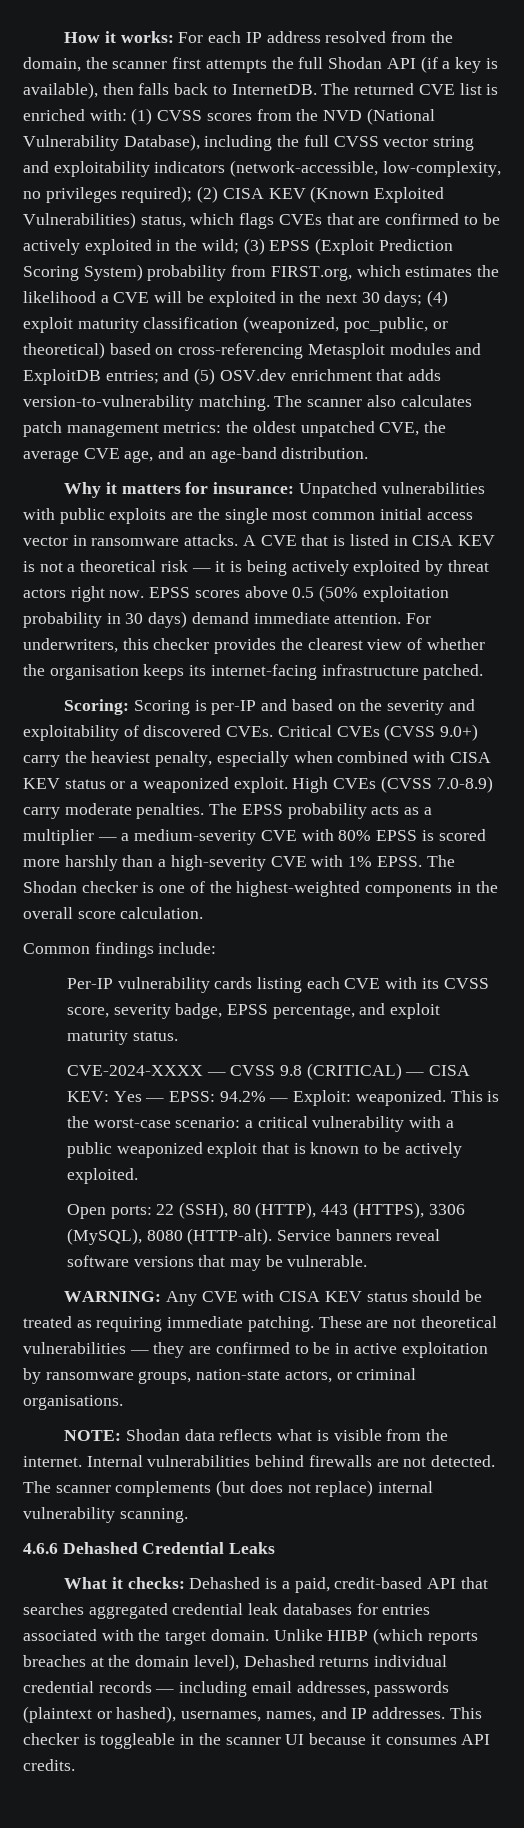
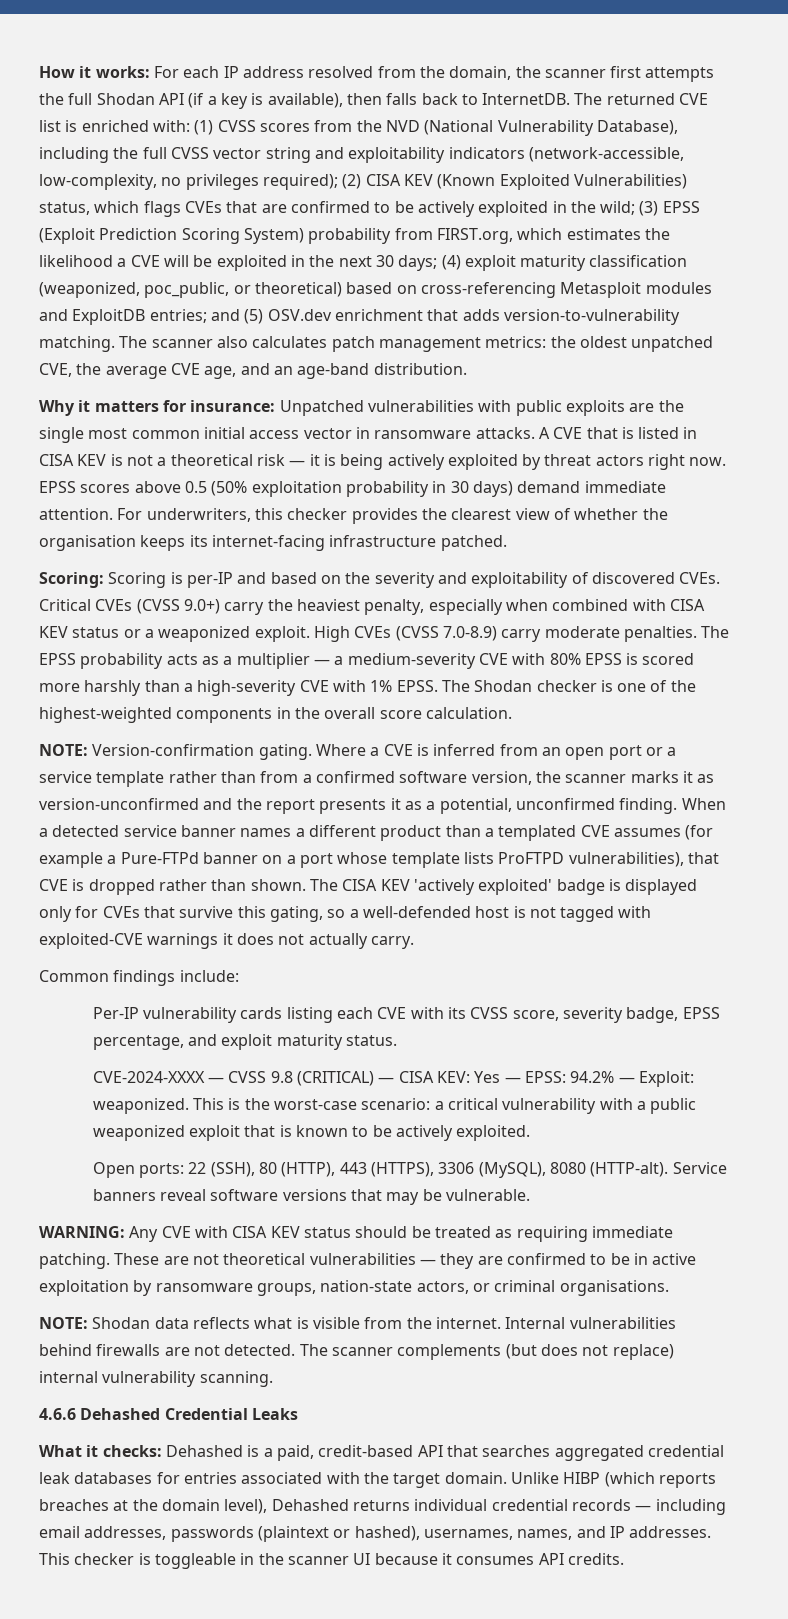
+ NOTE: Version-confirmation gating. Where a CVE is inferred from an open port or a service template rather than from a confirmed software version, the scanner marks it as version-unconfirmed and the report presents it as a potential, unconfirmed finding. When a detected service banner names a different product than a templated CVE assumes (for example a Pure-FTPd banner on a port whose template lists ProFTPD vulnerabilities), that CVE is dropped rather than shown. The CISA KEV 'actively exploited' badge is displayed only for CVEs that survive this gating, so a well-defended host is not tagged with exploited-CVE warnings it does not actually carry.

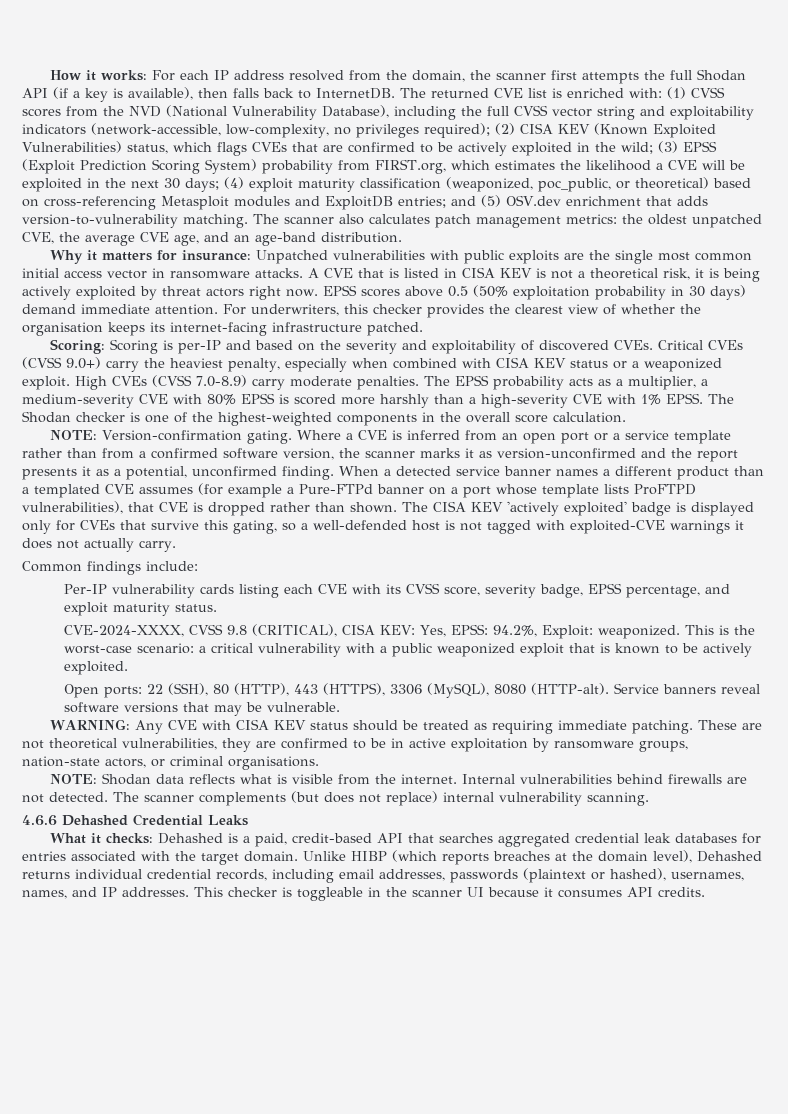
- A CVE that is listed in CISA KEV is not a theoretical risk — it is being actively exploited by threat actors right now.
+ A CVE that is listed in CISA KEV is not a theoretical risk, it is being actively exploited by threat actors right now.
- The EPSS probability acts as a multiplier — a medium-severity CVE with 80% EPSS is scored more harshly than a high-severity CVE with 1% EPSS.
+ The EPSS probability acts as a multiplier, a medium-severity CVE with 80% EPSS is scored more harshly than a high-severity CVE with 1% EPSS.
- CVE-2024-XXXX — CVSS 9.8 (CRITICAL) — CISA KEV: Yes — EPSS: 94.2% — Exploit: weaponized.
+ CVE-2024-XXXX, CVSS 9.8 (CRITICAL), CISA KEV: Yes, EPSS: 94.2%, Exploit: weaponized.
- These are not theoretical vulnerabilities — they are confirmed to be in active exploitation by ransomware groups, nation-state actors, or criminal organisations.
+ These are not theoretical vulnerabilities, they are confirmed to be in active exploitation by ransomware groups, nation-state actors, or criminal organisations.
- Unlike HIBP (which reports breaches at the domain level), Dehashed returns individual credential records — including email addresses, passwords (plaintext or hashed), usernames, names, and IP addresses.
+ Unlike HIBP (which reports breaches at the domain level), Dehashed returns individual credential records, including email addresses, passwords (plaintext or hashed), usernames, names, and IP addresses.

